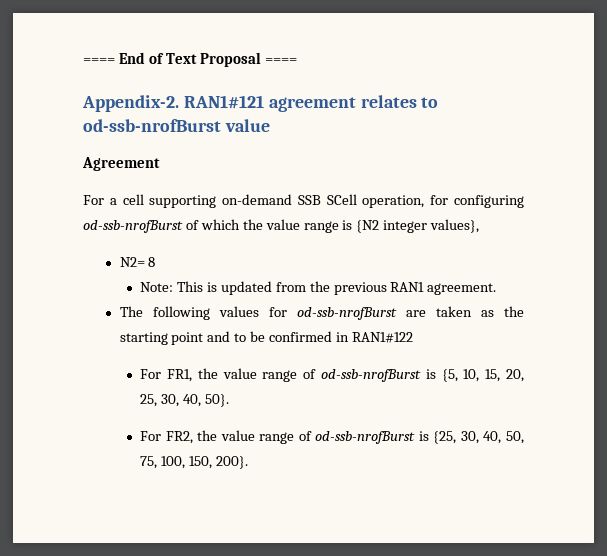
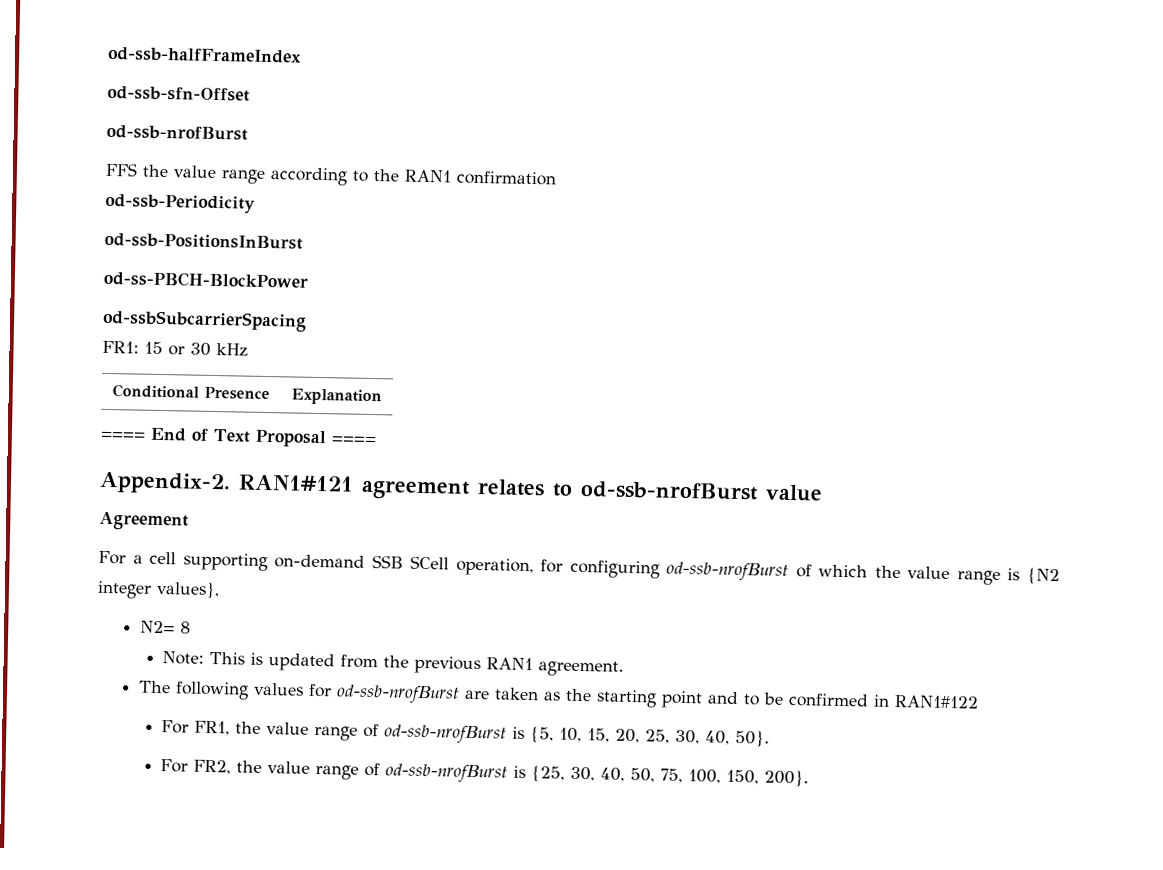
+ od-ssb-halfFrameIndex
+ od-ssb-sfn-Offset
+ od-ssb-nrofBurst
+ FFS the value range according to the RAN1 confirmation
+ od-ssb-Periodicity
+ od-ssb-PositionsInBurst
+ od-ss-PBCH-BlockPower
+ od-ssbSubcarrierSpacing
+ FR1: 15 or 30 kHz
+ Conditional Presence | Explanation

